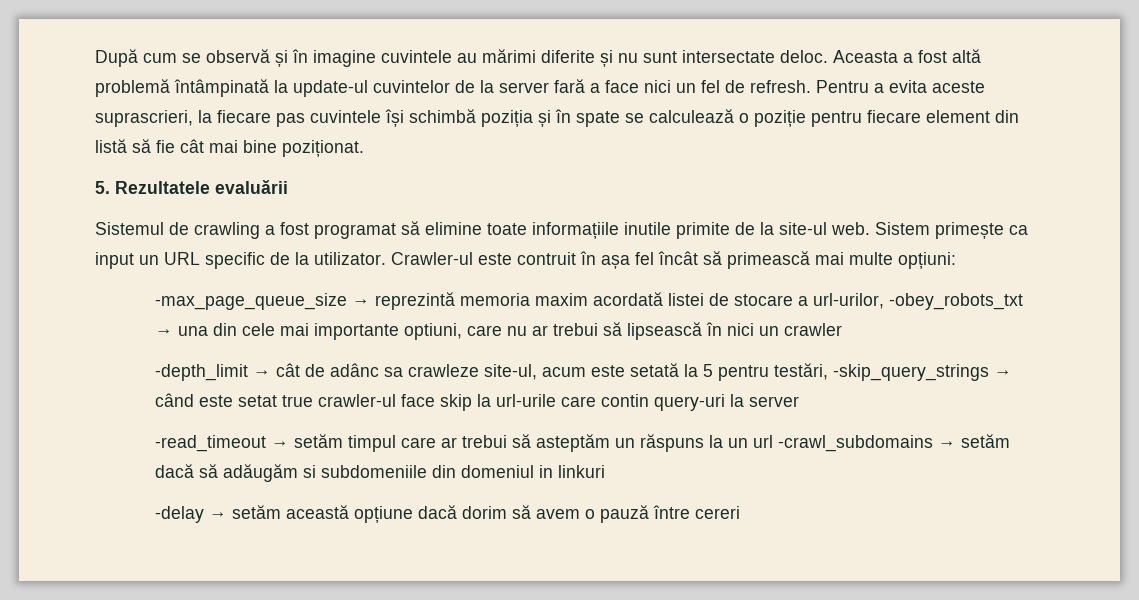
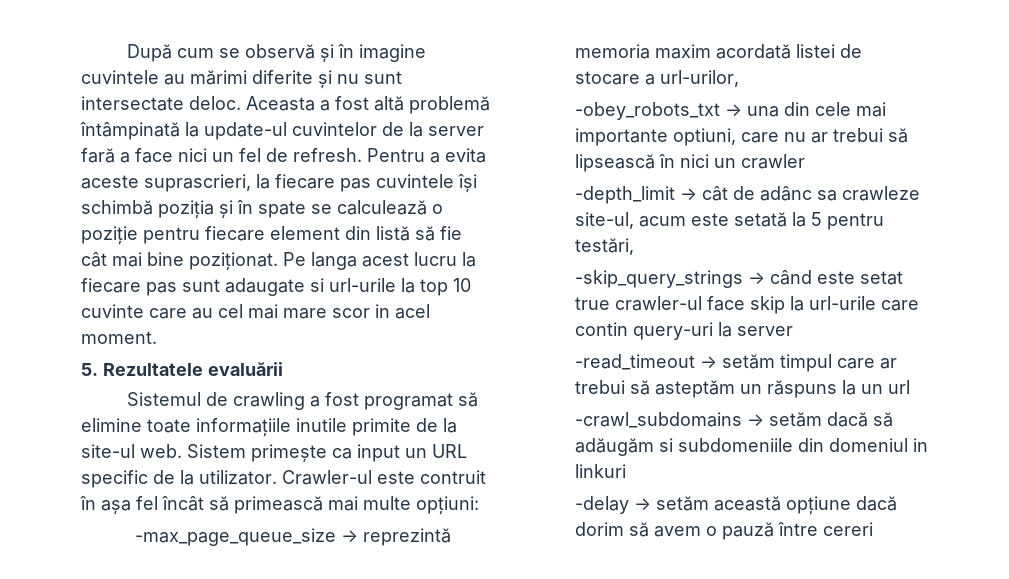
+ Pe langa acest lucru la fiecare pas sunt adaugate si url-urile la top 10 cuvinte care au cel mai mare scor in acel moment.
- -max_page_queue_size → reprezintă memoria maxim acordată listei de stocare a url-urilor, -obey_robots_txt → una din cele mai importante optiuni, care nu ar trebui să lipsească în nici un crawler
+ -max_page_queue_size → reprezintă memoria maxim acordată listei de stocare a url-urilor,
+ -obey_robots_txt → una din cele mai importante optiuni, care nu ar trebui să lipsească în nici un crawler
- -depth_limit → cât de adânc sa crawleze site-ul, acum este setată la 5 pentru testări, -skip_query_strings → când este setat true crawler-ul face skip la url-urile care contin query-uri la server
+ -depth_limit → cât de adânc sa crawleze site-ul, acum este setată la 5 pentru testări,
+ -skip_query_strings → când este setat true crawler-ul face skip la url-urile care contin query-uri la server
- -read_timeout → setăm timpul care ar trebui să asteptăm un răspuns la un url -crawl_subdomains → setăm dacă să adăugăm si subdomeniile din domeniul in linkuri
+ -read_timeout → setăm timpul care ar trebui să asteptăm un răspuns la un url
+ -crawl_subdomains → setăm dacă să adăugăm si subdomeniile din domeniul in linkuri

